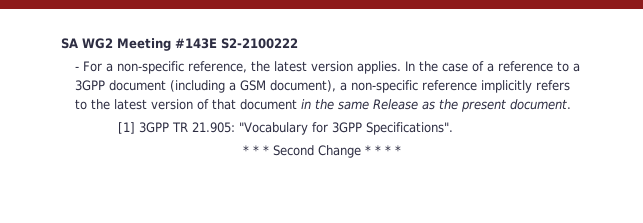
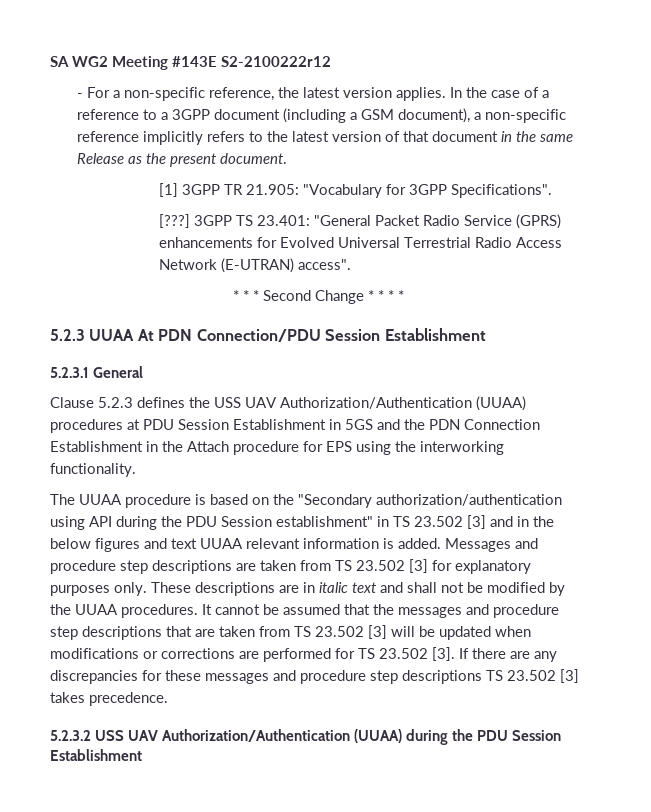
- SA WG2 Meeting #143E S2-2100222
+ SA WG2 Meeting #143E S2-2100222r12
+ [???] 3GPP TS 23.401: "General Packet Radio Service (GPRS) enhancements for Evolved Universal Terrestrial Radio Access Network (E-UTRAN) access".
+ 5.2.3 UUAA At PDN Connection/PDU Session Establishment
+ 5.2.3.1 General
+ Clause 5.2.3 defines the USS UAV Authorization/Authentication (UUAA) procedures at PDU Session Establishment in 5GS and the PDN Connection Establishment in the Attach procedure for EPS using the interworking functionality.
+ The UUAA procedure is based on the "Secondary authorization/authentication using API during the PDU Session establishment" in TS 23.502 [3] and in the below figures and text UUAA relevant information is added. Messages and procedure step descriptions are taken from TS 23.502 [3] for explanatory purposes only. These descriptions are in italic text and shall not be modified by the UUAA procedures. It cannot be assumed that the messages and procedure step descriptions that are taken from TS 23.502 [3] will be updated when modifications or corrections are performed for TS 23.502 [3]. If there are any discrepancies for these messages and procedure step descriptions TS 23.502 [3] takes precedence.
+ 5.2.3.2 USS UAV Authorization/Authentication (UUAA) during the PDU Session Establishment

